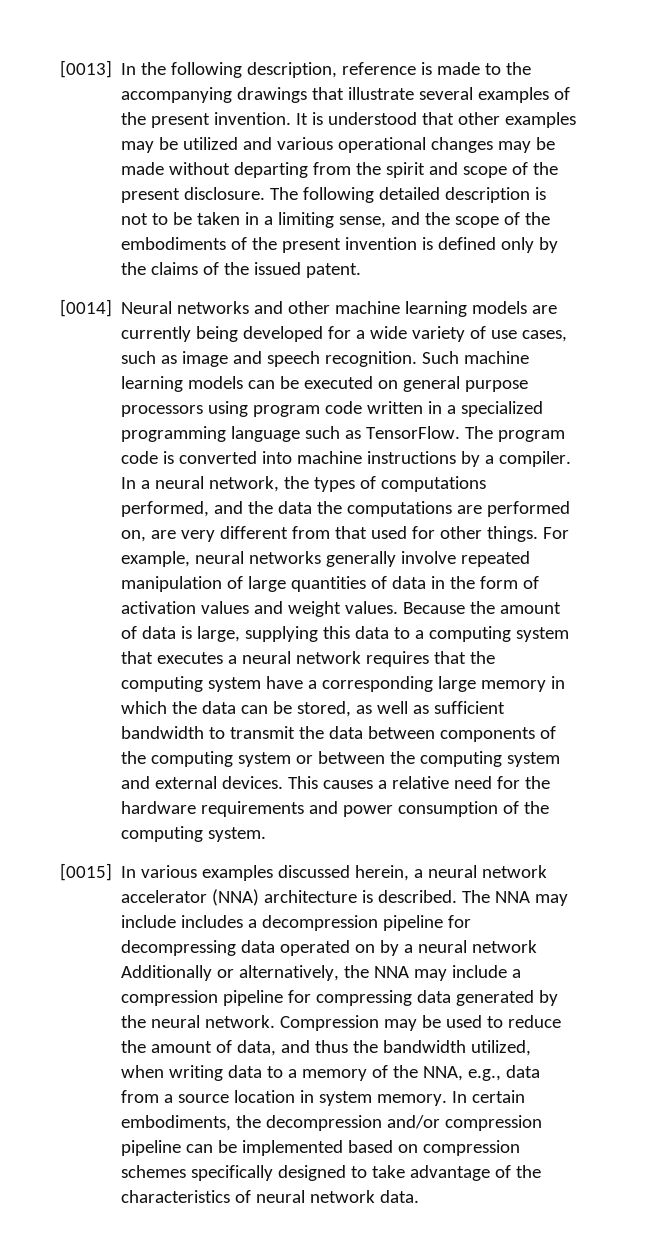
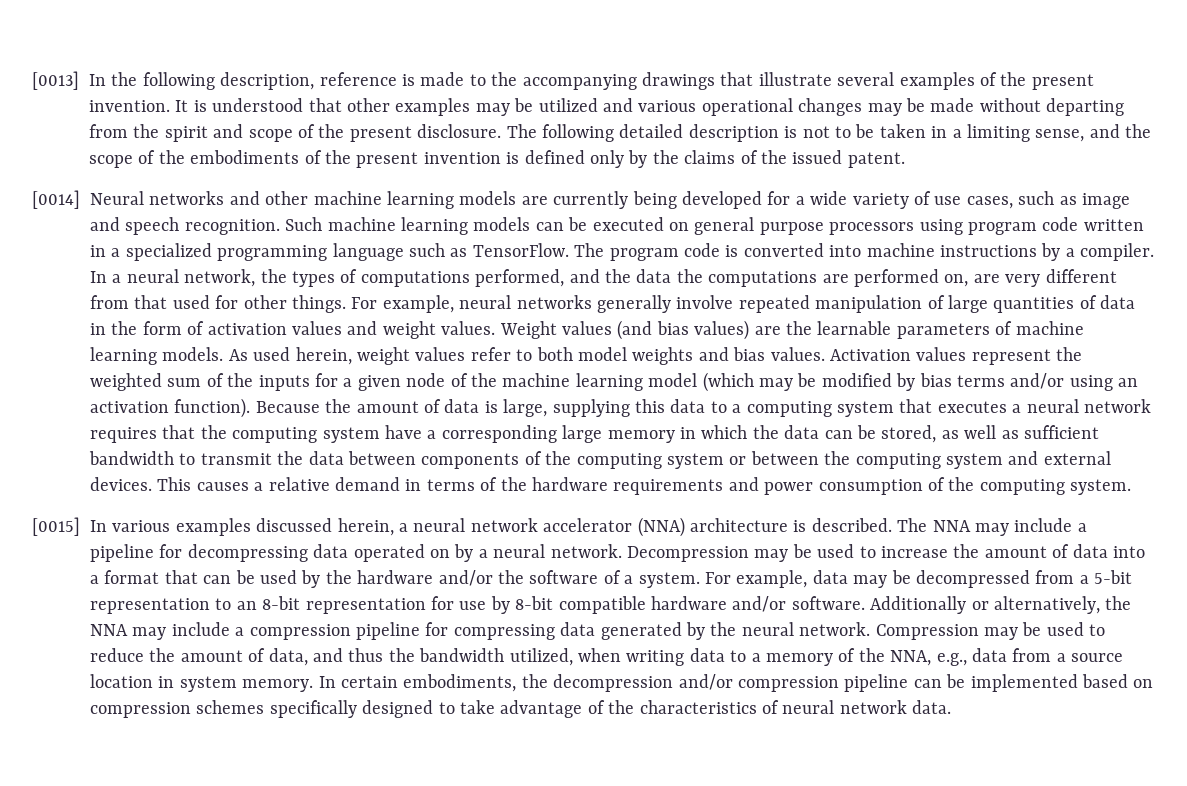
+ Weight values (and bias values) are the learnable parameters of machine learning models. As used herein, weight values refer to both model weights and bias values. Activation values represent the weighted sum of the inputs for a given node of the machine learning model (which may be modified by bias terms and/or using an activation function).
- This causes a relative need for the hardware requirements and power consumption of the computing system.
+ This causes a relative demand in terms of the hardware requirements and power consumption of the computing system.
- The NNA may include includes a decompression pipeline for decompressing data operated on by a neural network Additionally or alternatively, the NNA may include a compression pipeline for compressing data generated by the neural network.
+ The NNA may include a pipeline for decompressing data operated on by a neural network. Decompression may be used to increase the amount of data into a format that can be used by the hardware and/or the software of a system. For example, data may be decompressed from a 5-bit representation to an 8-bit representation for use by 8-bit compatible hardware and/or software. Additionally or alternatively, the NNA may include a compression pipeline for compressing data generated by the neural network.

